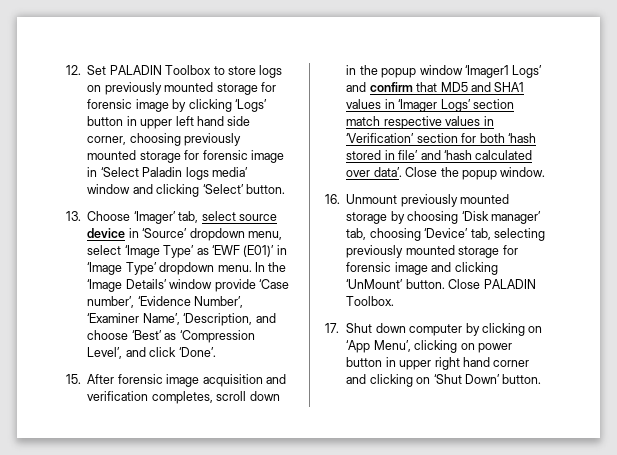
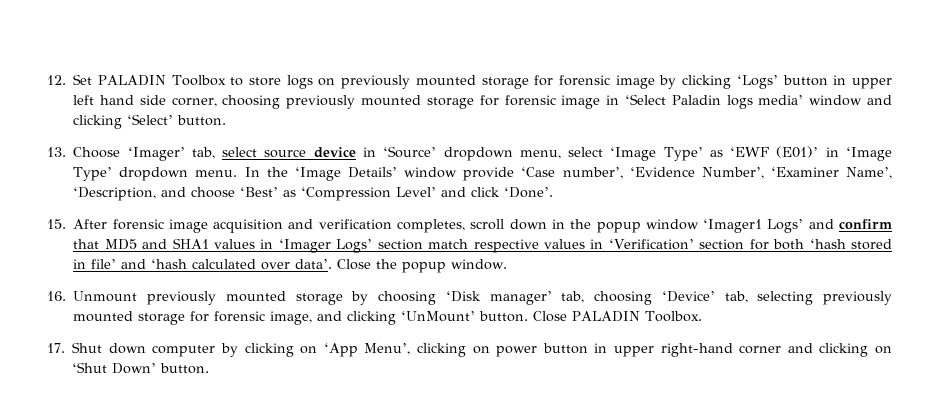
- In the ‘Image Details’ window provide ‘Case number’, ‘Evidence Number’, ‘Examiner Name’, ‘Description, and choose ‘Best’ as ‘Compression Level’, and click ‘Done’.
+ In the ‘Image Details’ window provide ‘Case number’, ‘Evidence Number’, ‘Examiner Name’, ‘Description, and choose ‘Best’ as ‘Compression Level’ and click ‘Done’.
- 16. Unmount previously mounted storage by choosing ‘Disk manager’ tab, choosing ‘Device’ tab, selecting previously mounted storage for forensic image and clicking ‘UnMount’ button.
+ 16. Unmount previously mounted storage by choosing ‘Disk manager’ tab, choosing ‘Device’ tab, selecting previously mounted storage for forensic image, and clicking ‘UnMount’ button.
- 17. Shut down computer by clicking on ‘App Menu’, clicking on power button in upper right hand corner and clicking on ‘Shut Down’ button.
+ 17. Shut down computer by clicking on ‘App Menu’, clicking on power button in upper right-hand corner and clicking on ‘Shut Down’ button.

